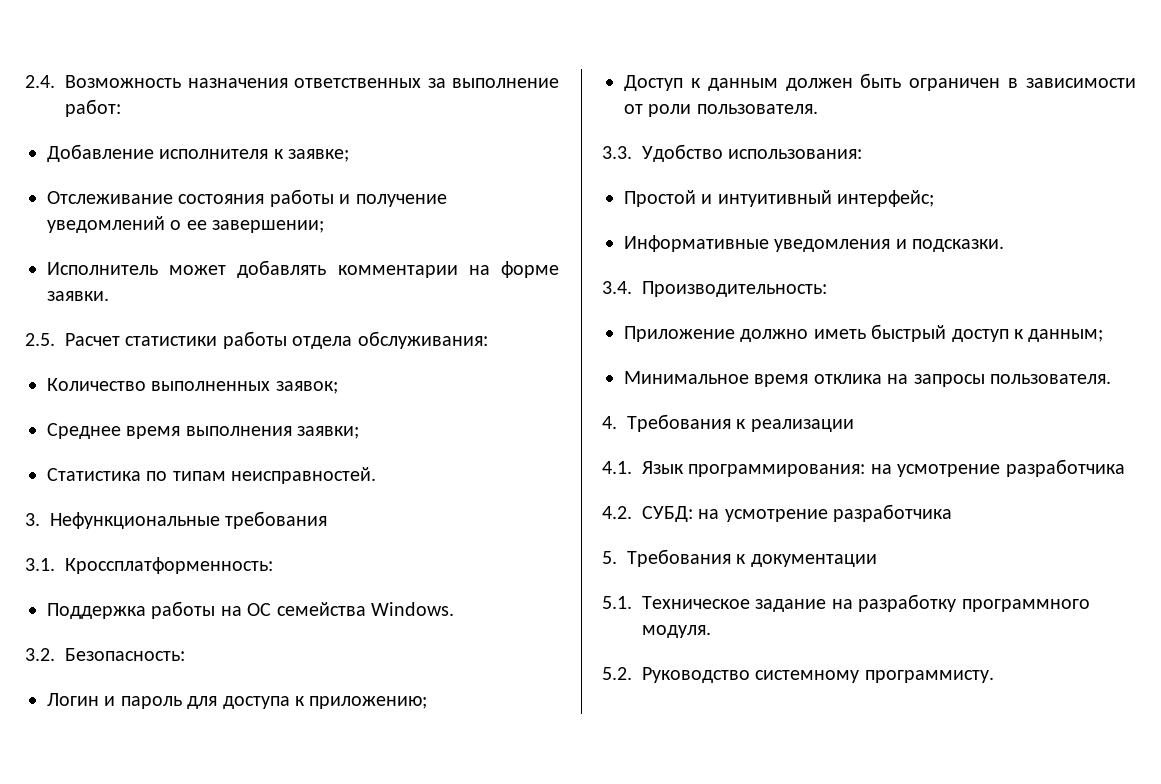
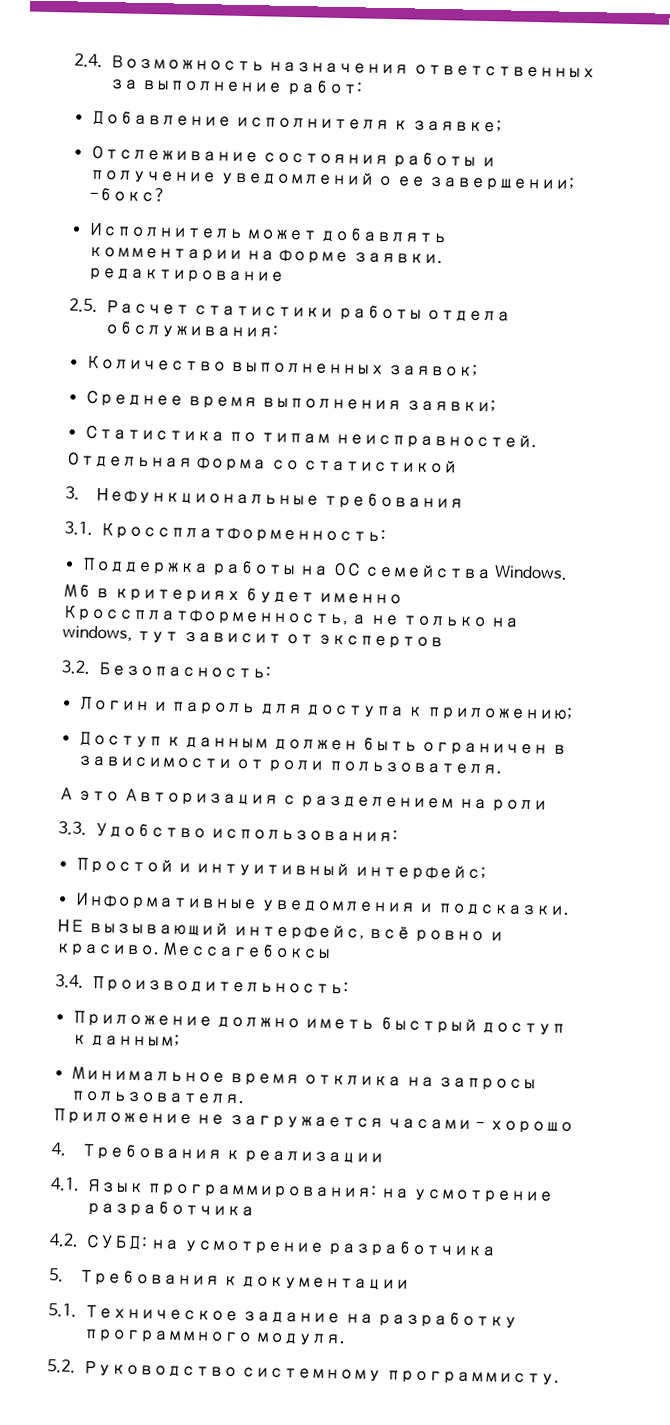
- Отслеживание состояния работы и получение уведомлений о ее завершении;
+ Отслеживание состояния работы и получение уведомлений о ее завершении; -бокс?
- Исполнитель может добавлять комментарии на форме заявки.
+ Исполнитель может добавлять комментарии на форме заявки. редактирование
+ Отдельная форма со статистикой
+ Мб в критериях будет именно Кроссплатформенность, а не только на windows, тут зависит от экспертов
+ А это Авторизация с разделением на роли
+ НЕ вызывающий интерфейс, всё ровно и красиво. Мессагебоксы
+ Приложение не загружается часами - хорошо

